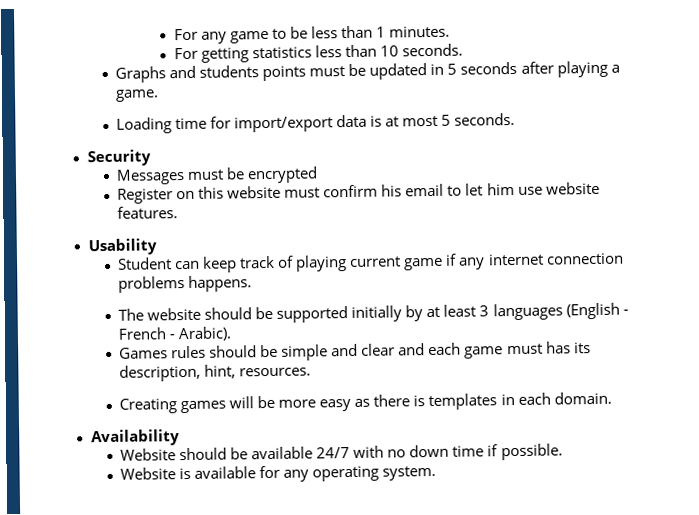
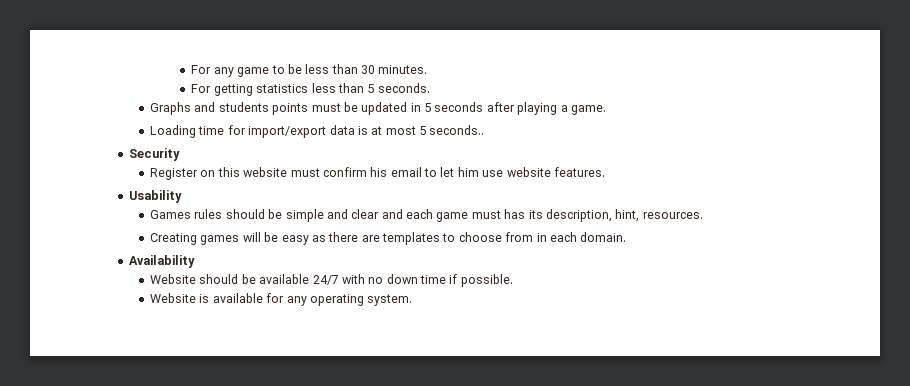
- For any game to be less than 1 minutes.
+ For any game to be less than 30 minutes.
- For getting statistics less than 10 seconds.
+ For getting statistics less than 5 seconds.
- Loading time for import/export data is at most 5 seconds.
+ Loading time for import/export data is at most 5 seconds..
- Messages must be encrypted
- Student can keep track of playing current game if any internet connection problems happens.
- The website should be supported initially by at least 3 languages (English - French - Arabic).
- Creating games will be more easy as there is templates in each domain.
+ Creating games will be easy as there are templates to choose from in each domain.

